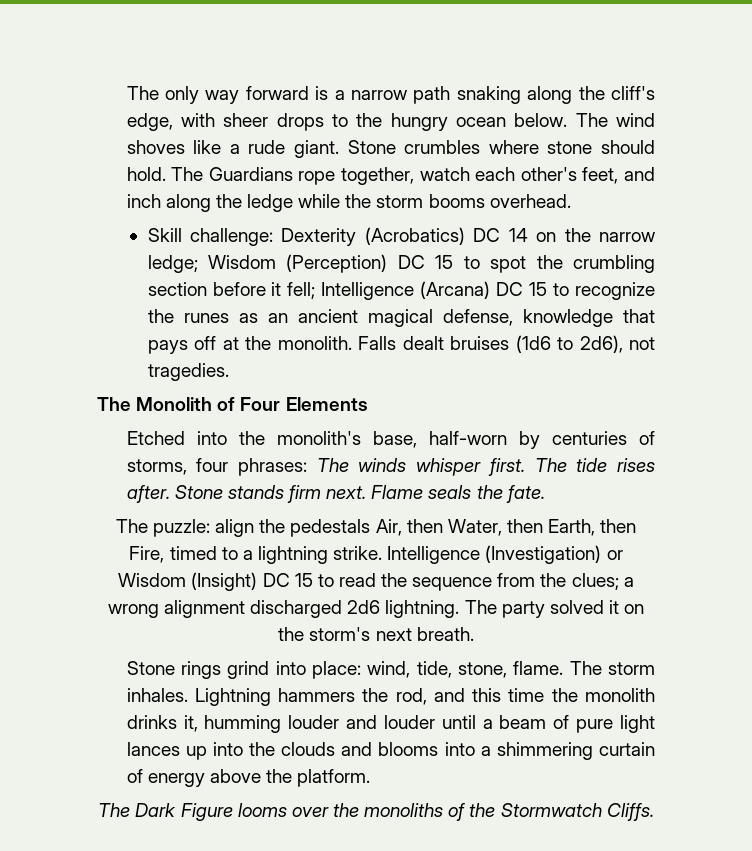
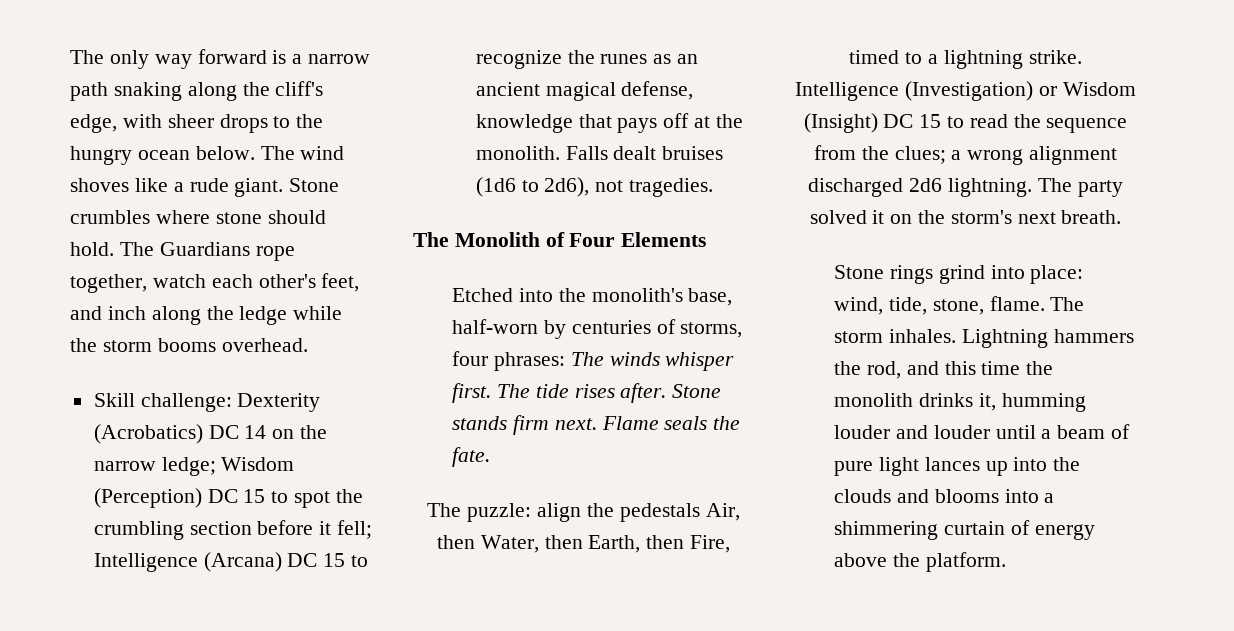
- The Dark Figure looms over the monoliths of the Stormwatch Cliffs.

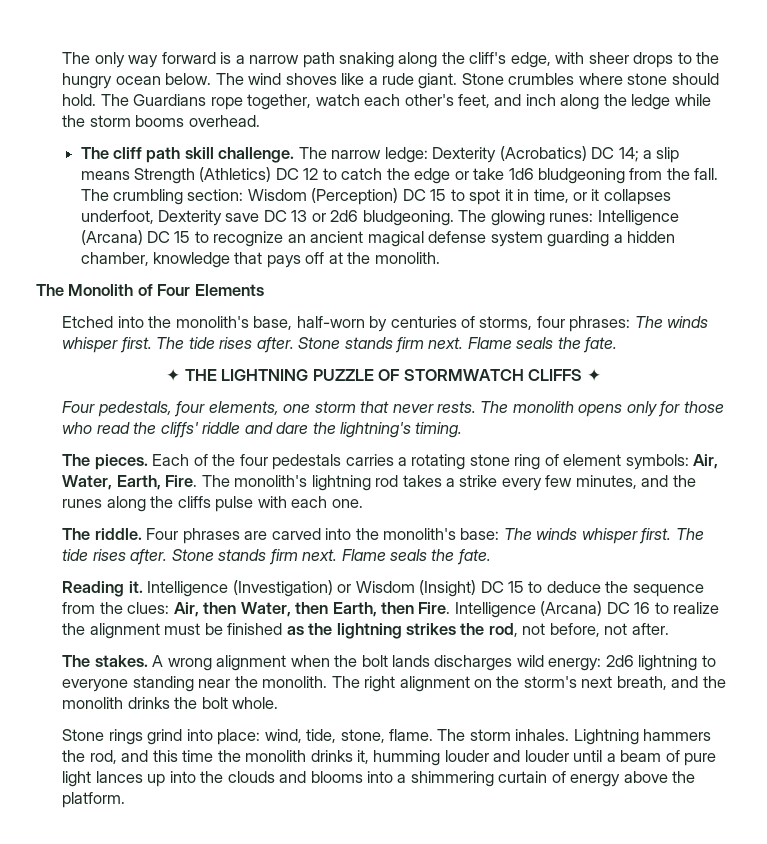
- Skill challenge: Dexterity (Acrobatics) DC 14 on the narrow ledge; Wisdom (Perception) DC 15 to spot the crumbling section before it fell; Intelligence (Arcana) DC 15 to recognize the runes as an ancient magical defense, knowledge that pays off at the monolith. Falls dealt bruises (1d6 to 2d6), not tragedies.
+ The cliff path skill challenge. The narrow ledge: Dexterity (Acrobatics) DC 14; a slip means Strength (Athletics) DC 12 to catch the edge or take 1d6 bludgeoning from the fall. The crumbling section: Wisdom (Perception) DC 15 to spot it in time, or it collapses underfoot, Dexterity save DC 13 or 2d6 bludgeoning. The glowing runes: Intelligence (Arcana) DC 15 to recognize an ancient magical defense system guarding a hidden chamber, knowledge that pays off at the monolith.
- The puzzle: align the pedestals Air, then Water, then Earth, then Fire, timed to a lightning strike.
+ ✦ THE LIGHTNING PUZZLE OF STORMWATCH CLIFFS ✦
+ Four pedestals, four elements, one storm that never rests. The monolith opens only for those who read the cliffs' riddle and dare the lightning's timing.
+ The pieces. Each of the four pedestals carries a rotating stone ring of element symbols: Air, Water, Earth, Fire. The monolith's lightning rod takes a strike every few minutes, and the runes along the cliffs pulse with each one.
+ The riddle. Four phrases are carved into the monolith's base: The winds whisper first. The tide rises after. Stone stands firm next. Flame seals the fate.
+ Reading it.
- Intelligence (Investigation) or Wisdom (Insight) DC 15 to read the sequence from the clues; a wrong alignment discharged 2d6 lightning. The party solved it on the storm's next breath.
+ Intelligence (Investigation) or Wisdom (Insight) DC 15 to deduce the sequence from the clues: Air, then Water, then Earth, then Fire. Intelligence (Arcana) DC 16 to realize the alignment must be finished as the lightning strikes the rod, not before, not after.
+ The stakes. A wrong alignment when the bolt lands discharges wild energy: 2d6 lightning to everyone standing near the monolith. The right alignment on the storm's next breath, and the monolith drinks the bolt whole.

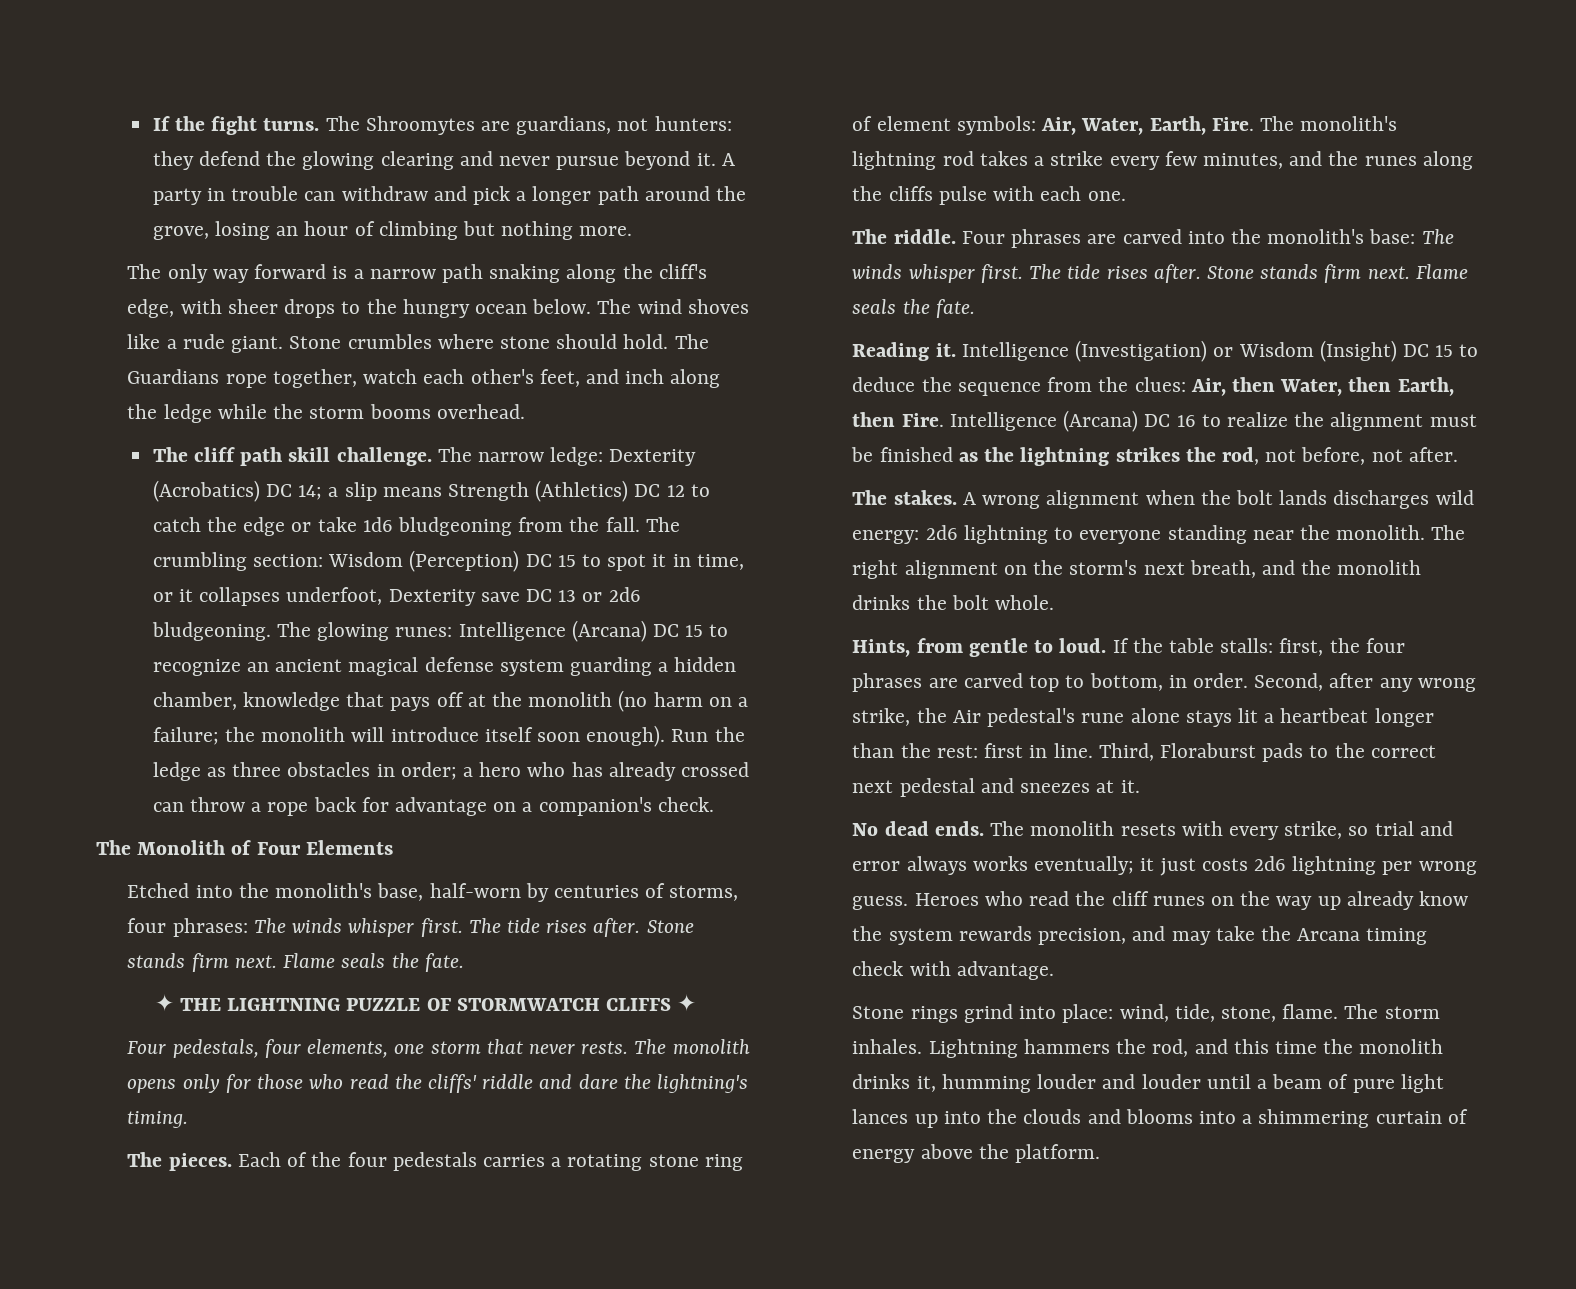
+ If the fight turns. The Shroomytes are guardians, not hunters: they defend the glowing clearing and never pursue beyond it. A party in trouble can withdraw and pick a longer path around the grove, losing an hour of climbing but nothing more.
- The glowing runes: Intelligence (Arcana) DC 15 to recognize an ancient magical defense system guarding a hidden chamber, knowledge that pays off at the monolith.
+ The glowing runes: Intelligence (Arcana) DC 15 to recognize an ancient magical defense system guarding a hidden chamber, knowledge that pays off at the monolith (no harm on a failure; the monolith will introduce itself soon enough). Run the ledge as three obstacles in order; a hero who has already crossed can throw a rope back for advantage on a companion's check.
+ Hints, from gentle to loud. If the table stalls: first, the four phrases are carved top to bottom, in order. Second, after any wrong strike, the Air pedestal's rune alone stays lit a heartbeat longer than the rest: first in line. Third, Floraburst pads to the correct next pedestal and sneezes at it.
+ No dead ends. The monolith resets with every strike, so trial and error always works eventually; it just costs 2d6 lightning per wrong guess. Heroes who read the cliff runes on the way up already know the system rewards precision, and may take the Arcana timing check with advantage.

